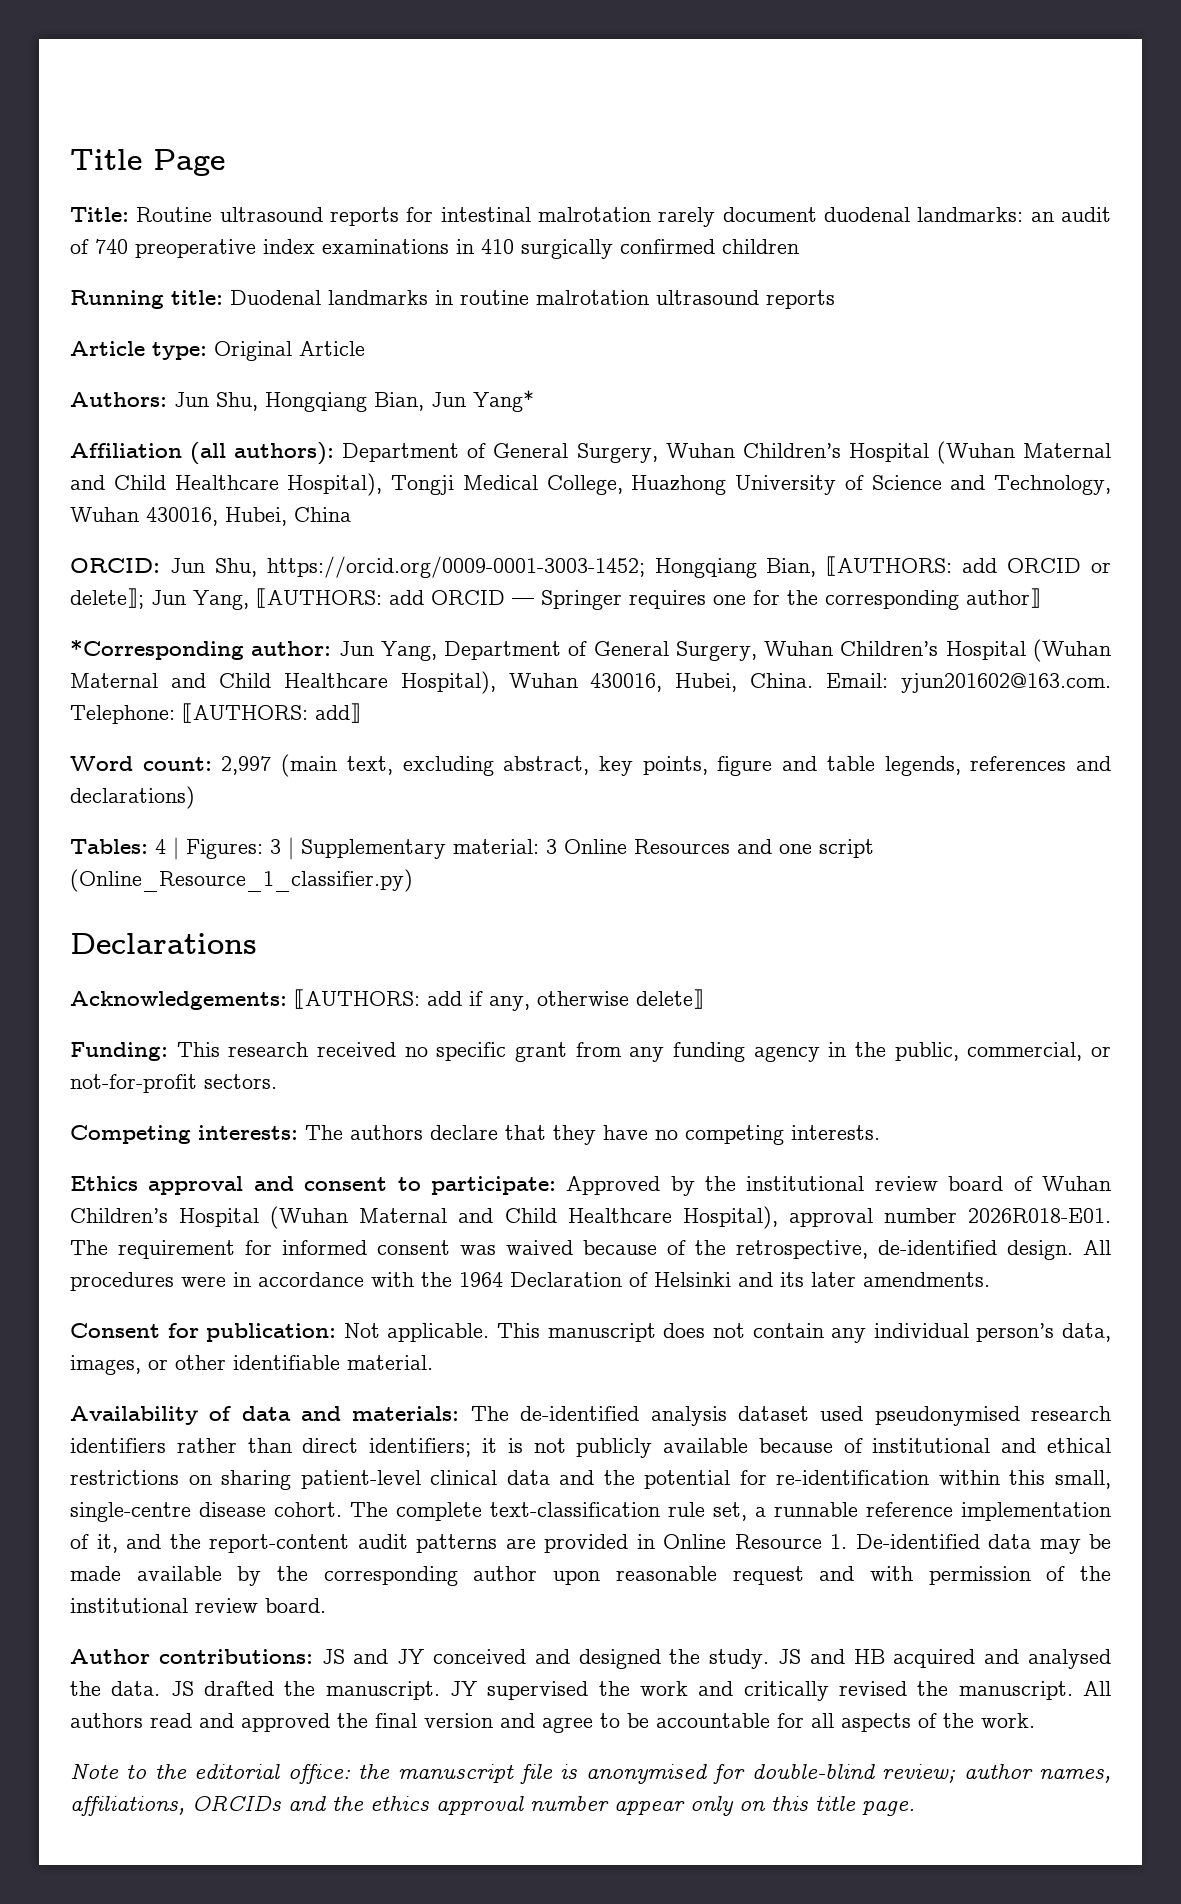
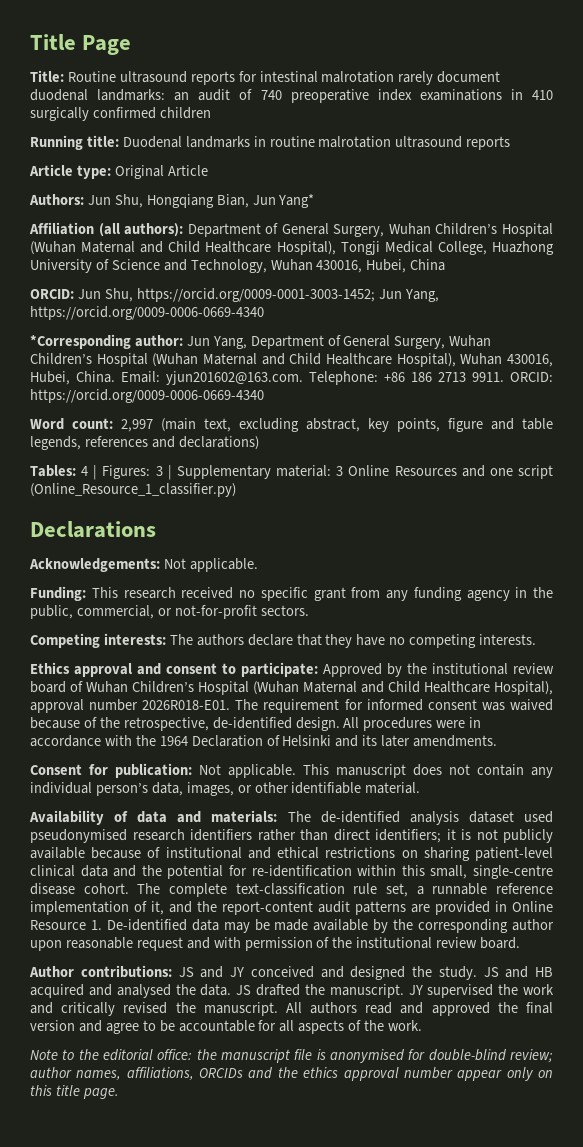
- ORCID: Jun Shu, https://orcid.org/0009-0001-3003-1452; Hongqiang Bian, ⟦AUTHORS: add ORCID or delete⟧; Jun Yang, ⟦AUTHORS: add ORCID — Springer requires one for the corresponding author⟧
+ ORCID: Jun Shu, https://orcid.org/0009-0001-3003-1452; Jun Yang, https://orcid.org/0009-0006-0669-4340
- Email: yjun201602@163.com. Telephone: ⟦AUTHORS: add⟧
+ Email: yjun201602@163.com. Telephone: +86 186 2713 9911. ORCID: https://orcid.org/0009-0006-0669-4340
- Acknowledgements: ⟦AUTHORS: add if any, otherwise delete⟧
+ Acknowledgements: Not applicable.

